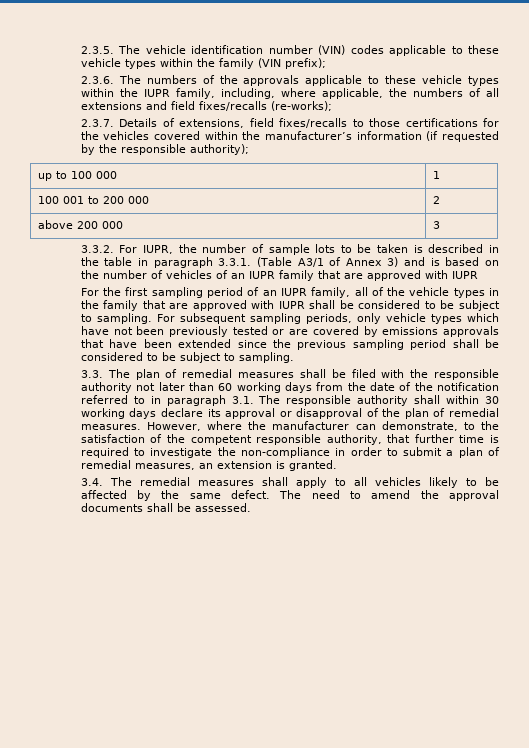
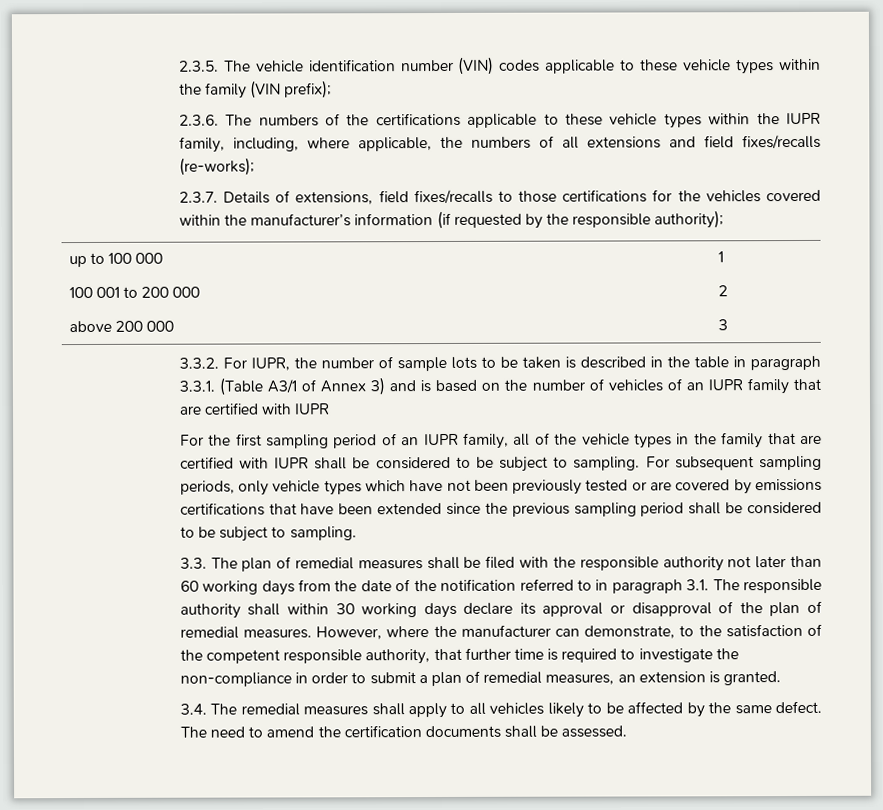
- 2.3.6. The numbers of the approvals applicable to these vehicle types within the IUPR family, including, where applicable, the numbers of all extensions and field fixes/recalls (re-works);
+ 2.3.6. The numbers of the certifications applicable to these vehicle types within the IUPR family, including, where applicable, the numbers of all extensions and field fixes/recalls (re-works);
- 3.3.2. For IUPR, the number of sample lots to be taken is described in the table in paragraph 3.3.1. (Table A3/1 of Annex 3) and is based on the number of vehicles of an IUPR family that are approved with IUPR
+ 3.3.2. For IUPR, the number of sample lots to be taken is described in the table in paragraph 3.3.1. (Table A3/1 of Annex 3) and is based on the number of vehicles of an IUPR family that are certified with IUPR
- For the first sampling period of an IUPR family, all of the vehicle types in the family that are approved with IUPR shall be considered to be subject to sampling.
+ For the first sampling period of an IUPR family, all of the vehicle types in the family that are certified with IUPR shall be considered to be subject to sampling.
- For subsequent sampling periods, only vehicle types which have not been previously tested or are covered by emissions approvals that have been extended since the previous sampling period shall be considered to be subject to sampling.
+ For subsequent sampling periods, only vehicle types which have not been previously tested or are covered by emissions certifications that have been extended since the previous sampling period shall be considered to be subject to sampling.
- The need to amend the approval documents shall be assessed.
+ The need to amend the certification documents shall be assessed.

